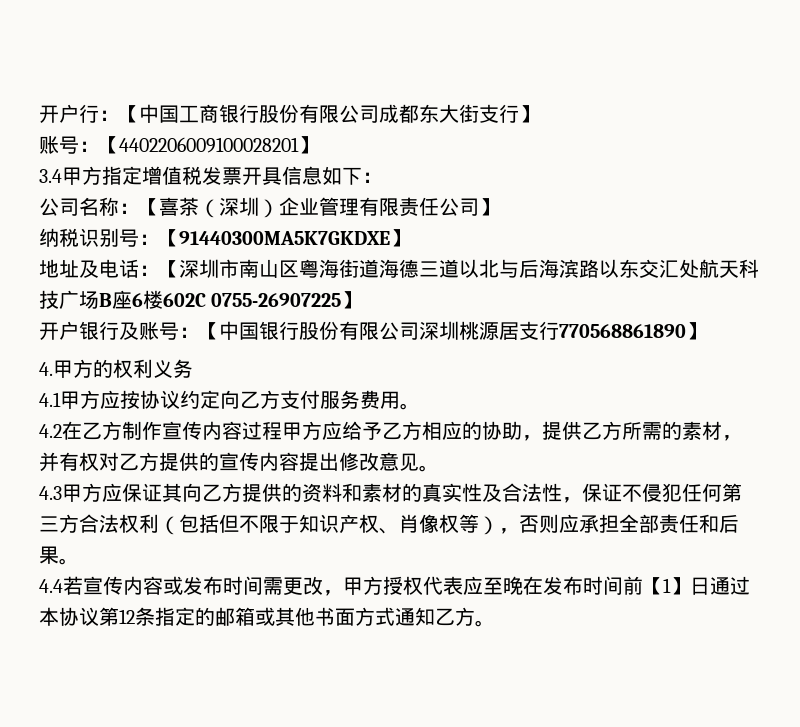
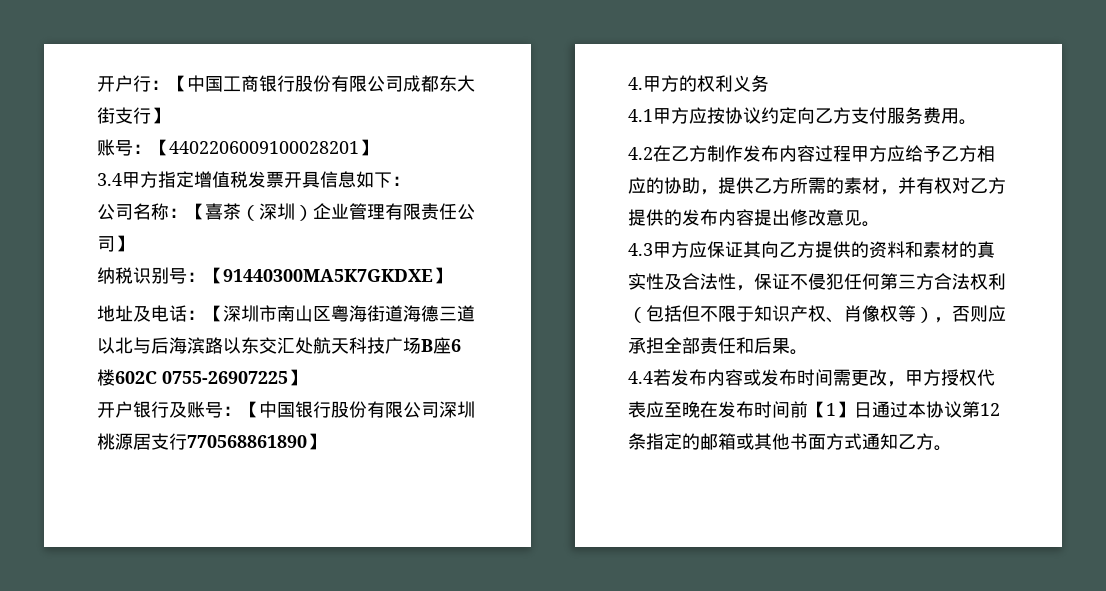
- 4.2在乙方制作宣传内容过程甲方应给予乙方相应的协助，提供乙方所需的素材，并有权对乙方提供的宣传内容提出修改意见。
+ 4.2在乙方制作发布内容过程甲方应给予乙方相应的协助，提供乙方所需的素材，并有权对乙方提供的发布内容提出修改意见。
- 4.4若宣传内容或发布时间需更改，甲方授权代表应至晚在发布时间前【1】日通过本协议第12条指定的邮箱或其他书面方式通知乙方。
+ 4.4若发布内容或发布时间需更改，甲方授权代表应至晚在发布时间前【1】日通过本协议第12条指定的邮箱或其他书面方式通知乙方。

